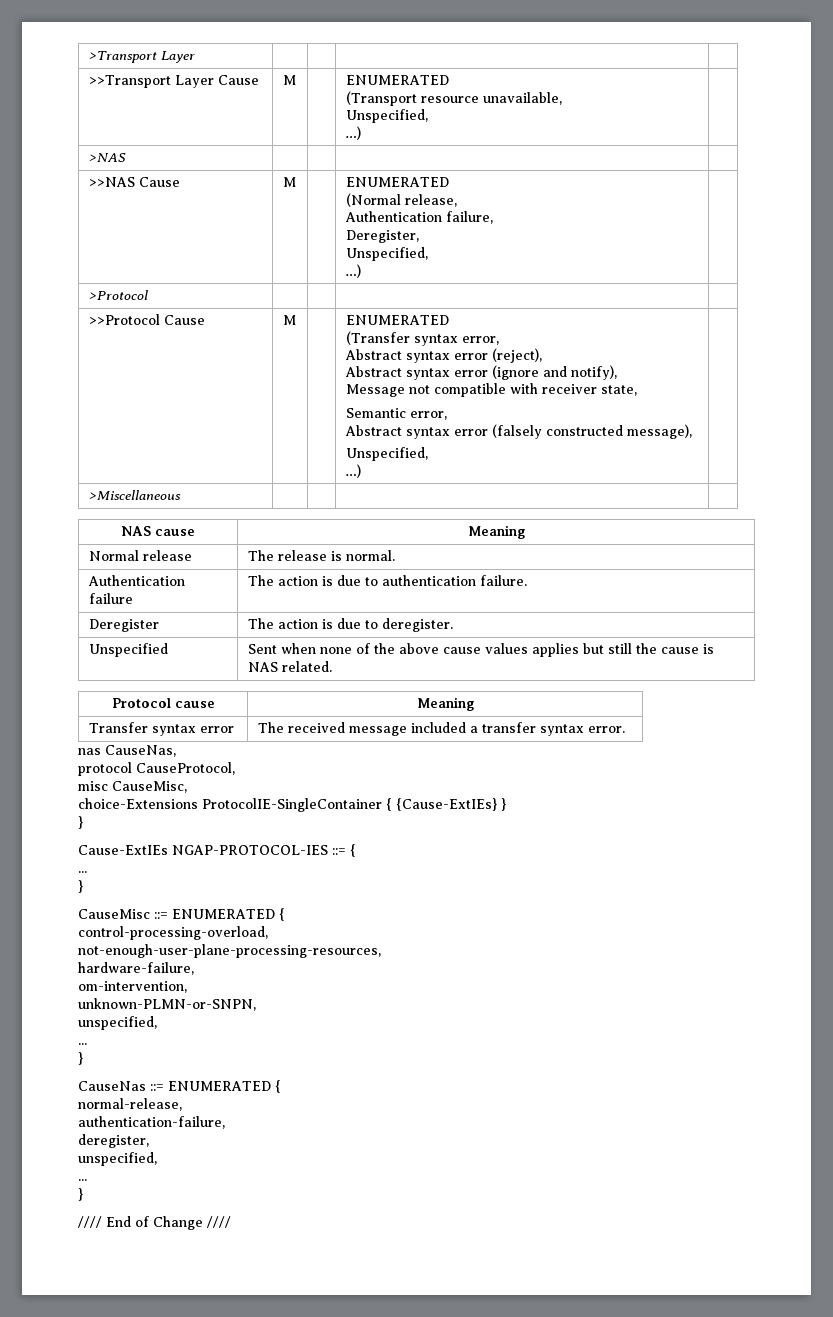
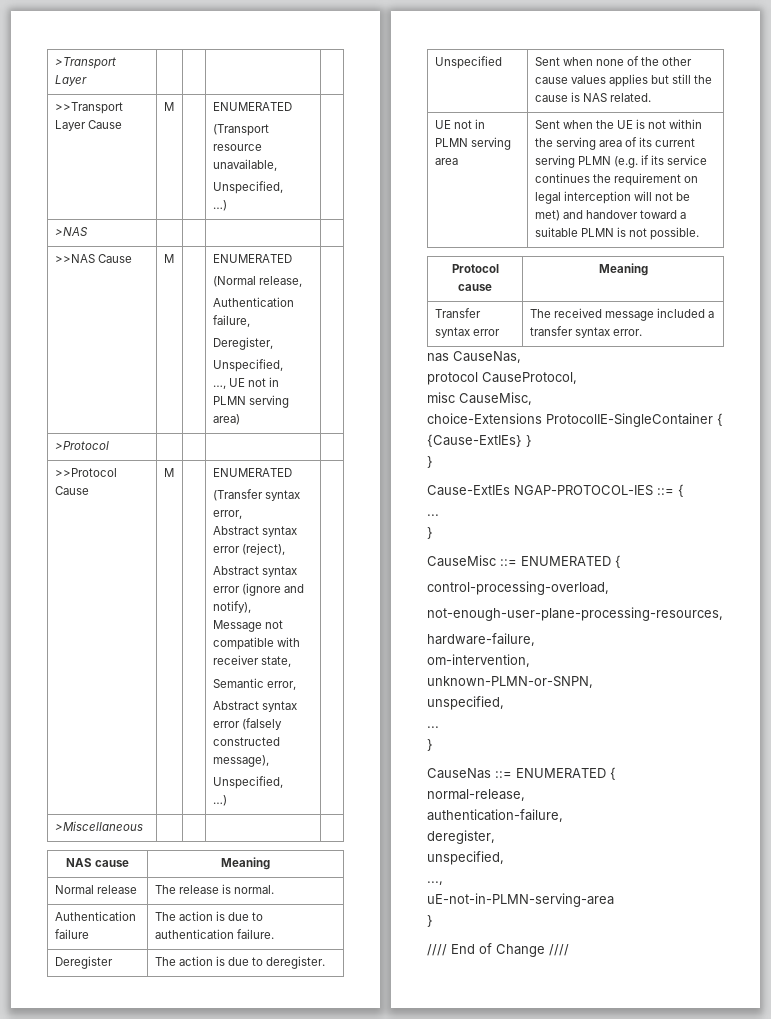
  >>NAS Cause | M | | ENUMERATED
  (Normal release,
  Authentication failure,
  Deregister,
  Unspecified,
- …) |
+ …, UE not in PLMN serving area) |
- Unspecified | Sent when none of the above cause values applies but still the cause is NAS related.
+ Unspecified | Sent when none of the other cause values applies but still the cause is NAS related.
+ UE not in PLMN serving area | Sent when the UE is not within the serving area of its current serving PLMN (e.g. if its service continues the requirement on legal interception will not be met) and handover toward a suitable PLMN is not possible.
  deregister,
  unspecified,
- ...
+ ...,
+ uE-not-in-PLMN-serving-area

